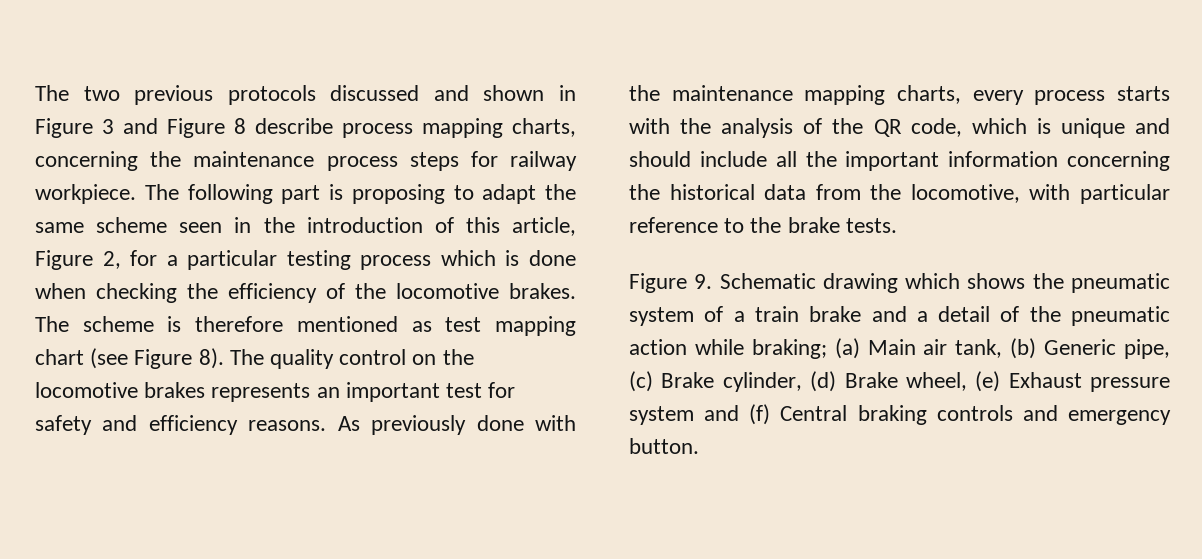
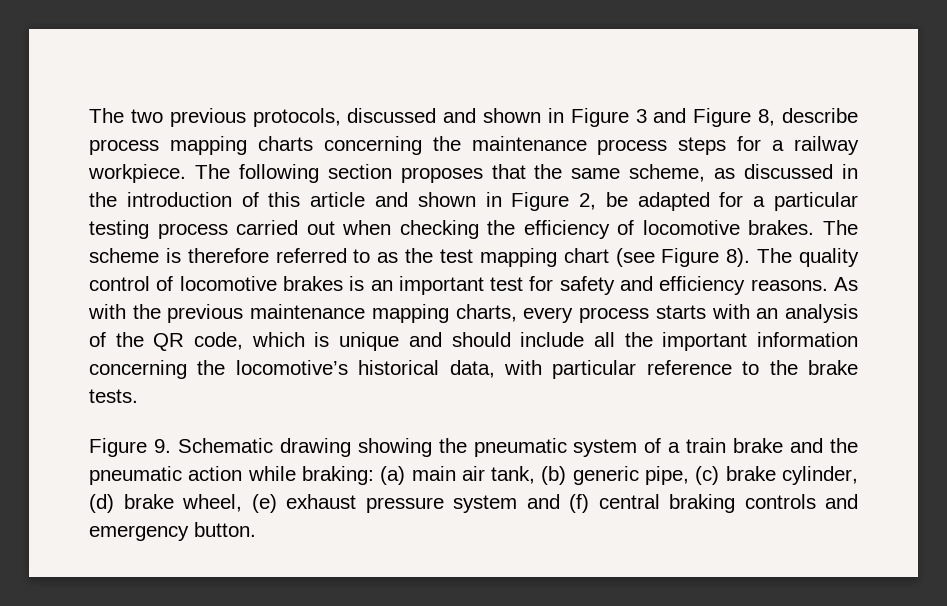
- The two previous protocols discussed and shown in Figure 3 and Figure 8 describe process mapping charts, concerning the maintenance process steps for railway workpiece.
+ The two previous protocols, discussed and shown in Figure 3 and Figure 8, describe process mapping charts concerning the maintenance process steps for a railway workpiece.
- The following part is proposing to adapt the same scheme seen in the introduction of this article, Figure 2, for a particular testing process which is done when checking the efficiency of the locomotive brakes.
+ The following section proposes that the same scheme, as discussed in the introduction of this article and shown in Figure 2, be adapted for a particular testing process carried out when checking the efficiency of locomotive brakes.
- The scheme is therefore mentioned as test mapping chart (see Figure 8).
+ The scheme is therefore referred to as the test mapping chart (see Figure 8).
- The quality control on the locomotive brakes represents an important test for safety and efficiency reasons.
+ The quality control of locomotive brakes is an important test for safety and efficiency reasons.
- As previously done with the maintenance mapping charts, every process starts with the analysis of the QR code, which is unique and should include all the important information concerning the historical data from the locomotive, with particular reference to the brake tests.
+ As with the previous maintenance mapping charts, every process starts with an analysis of the QR code, which is unique and should include all the important information concerning the locomotive’s historical data, with particular reference to the brake tests.
- Figure 9. Schematic drawing which shows the pneumatic system of a train brake and a detail of the pneumatic action while braking; (a) Main air tank, (b) Generic pipe, (c) Brake cylinder, (d) Brake wheel, (e) Exhaust pressure system and (f) Central braking controls and emergency button.
+ Figure 9. Schematic drawing showing the pneumatic system of a train brake and the pneumatic action while braking: (a) main air tank, (b) generic pipe, (c) brake cylinder, (d) brake wheel, (e) exhaust pressure system and (f) central braking controls and emergency button.

